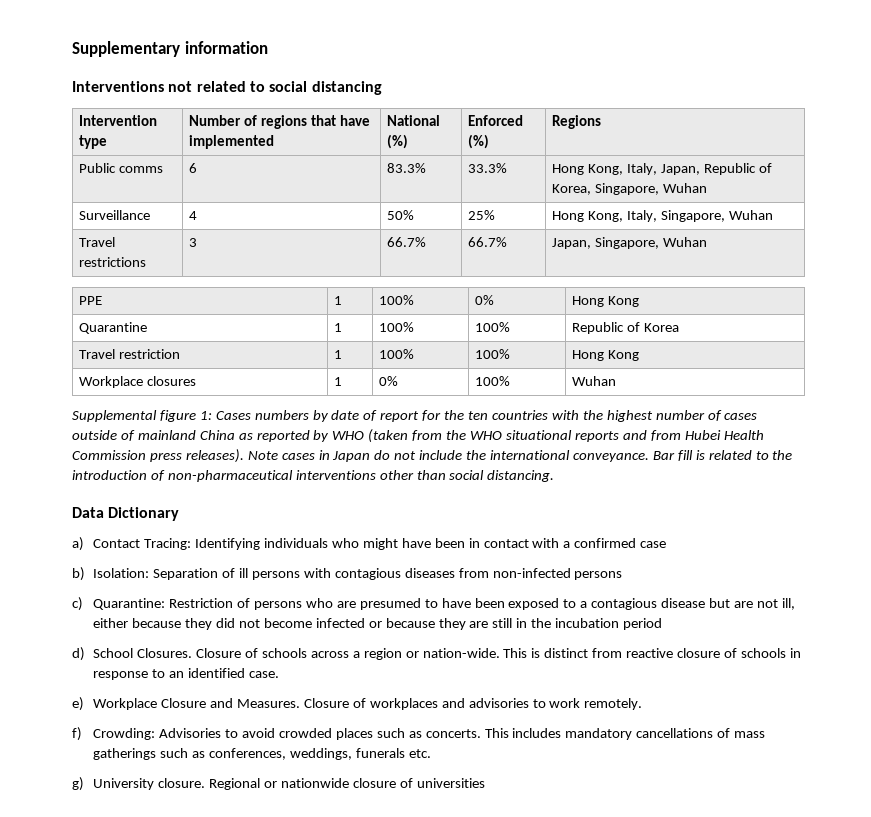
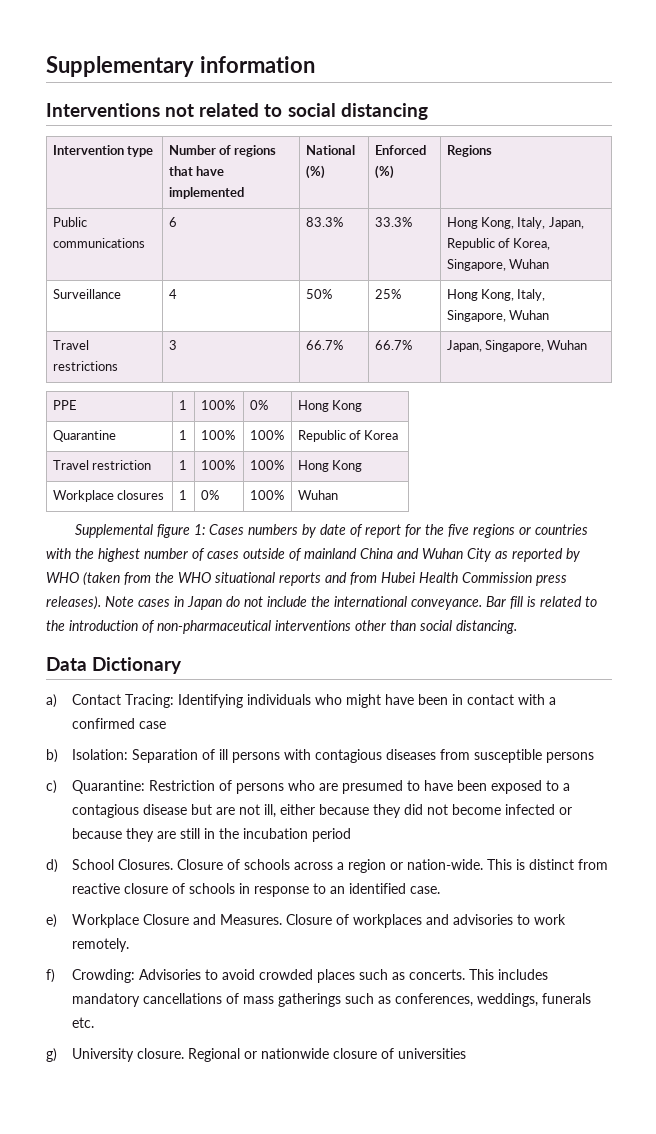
- Public comms | 6 | 83.3% | 33.3% | Hong Kong, Italy, Japan, Republic of Korea, Singapore, Wuhan
+ Public communications | 6 | 83.3% | 33.3% | Hong Kong, Italy, Japan, Republic of Korea, Singapore, Wuhan
- Supplemental figure 1: Cases numbers by date of report for the ten countries with the highest number of cases outside of mainland China as reported by WHO (taken from the WHO situational reports and from Hubei Health Commission press releases).
+ Supplemental figure 1: Cases numbers by date of report for the five regions or countries with the highest number of cases outside of mainland China and Wuhan City as reported by WHO (taken from the WHO situational reports and from Hubei Health Commission press releases).
- b) Isolation: Separation of ill persons with contagious diseases from non-infected persons
+ b) Isolation: Separation of ill persons with contagious diseases from susceptible persons

